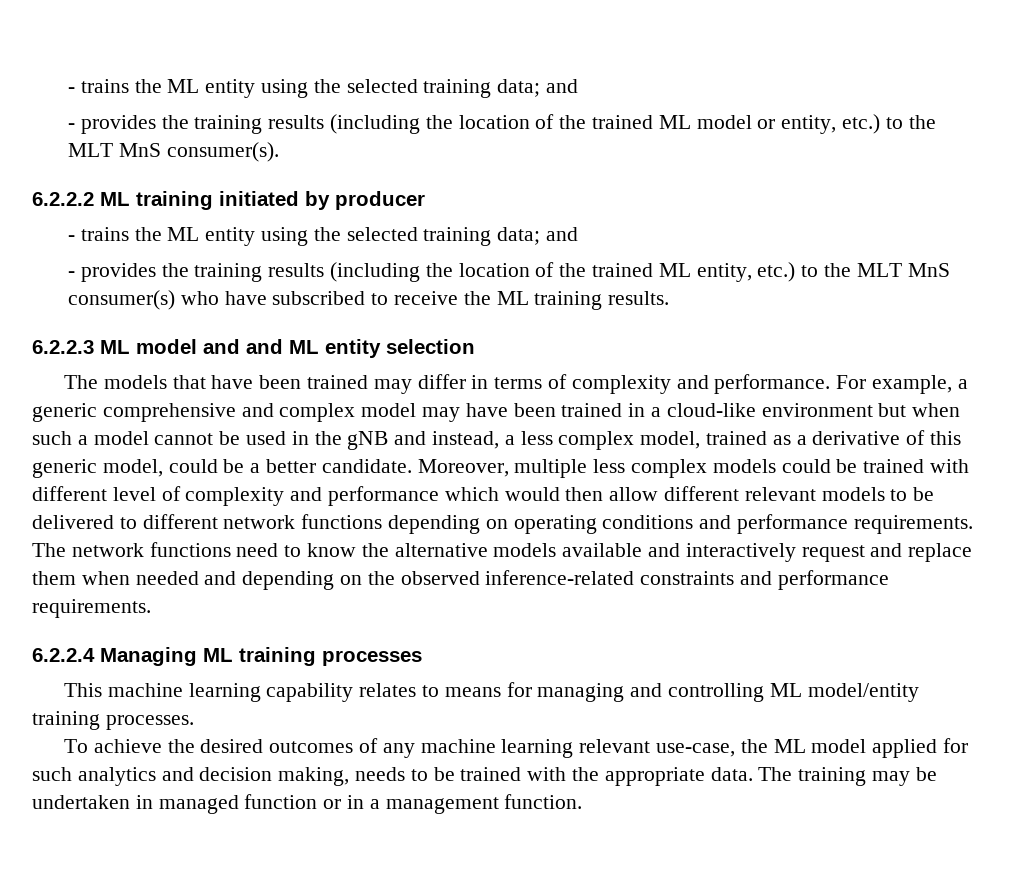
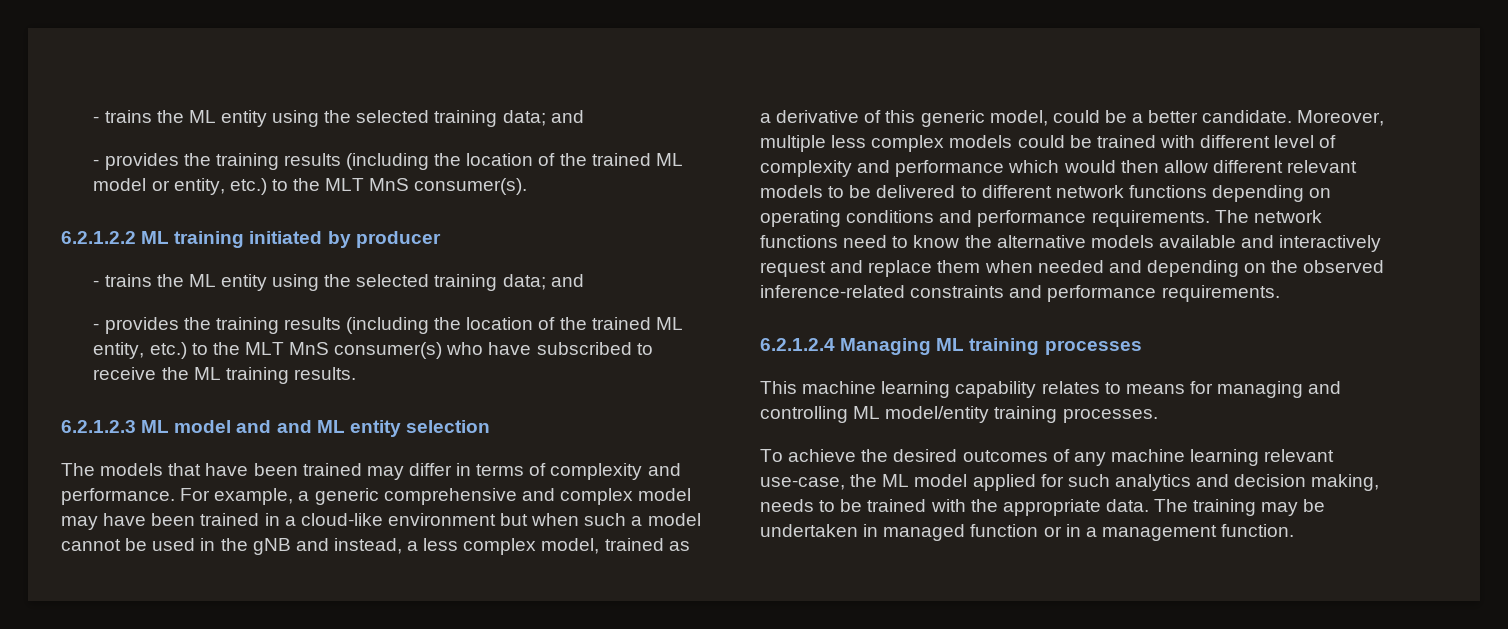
- 6.2.2.2 ML training initiated by producer
+ 6.2.1.2.2 ML training initiated by producer
- 6.2.2.3 ML model and and ML entity selection
+ 6.2.1.2.3 ML model and and ML entity selection
- 6.2.2.4 Managing ML training processes
+ 6.2.1.2.4 Managing ML training processes

